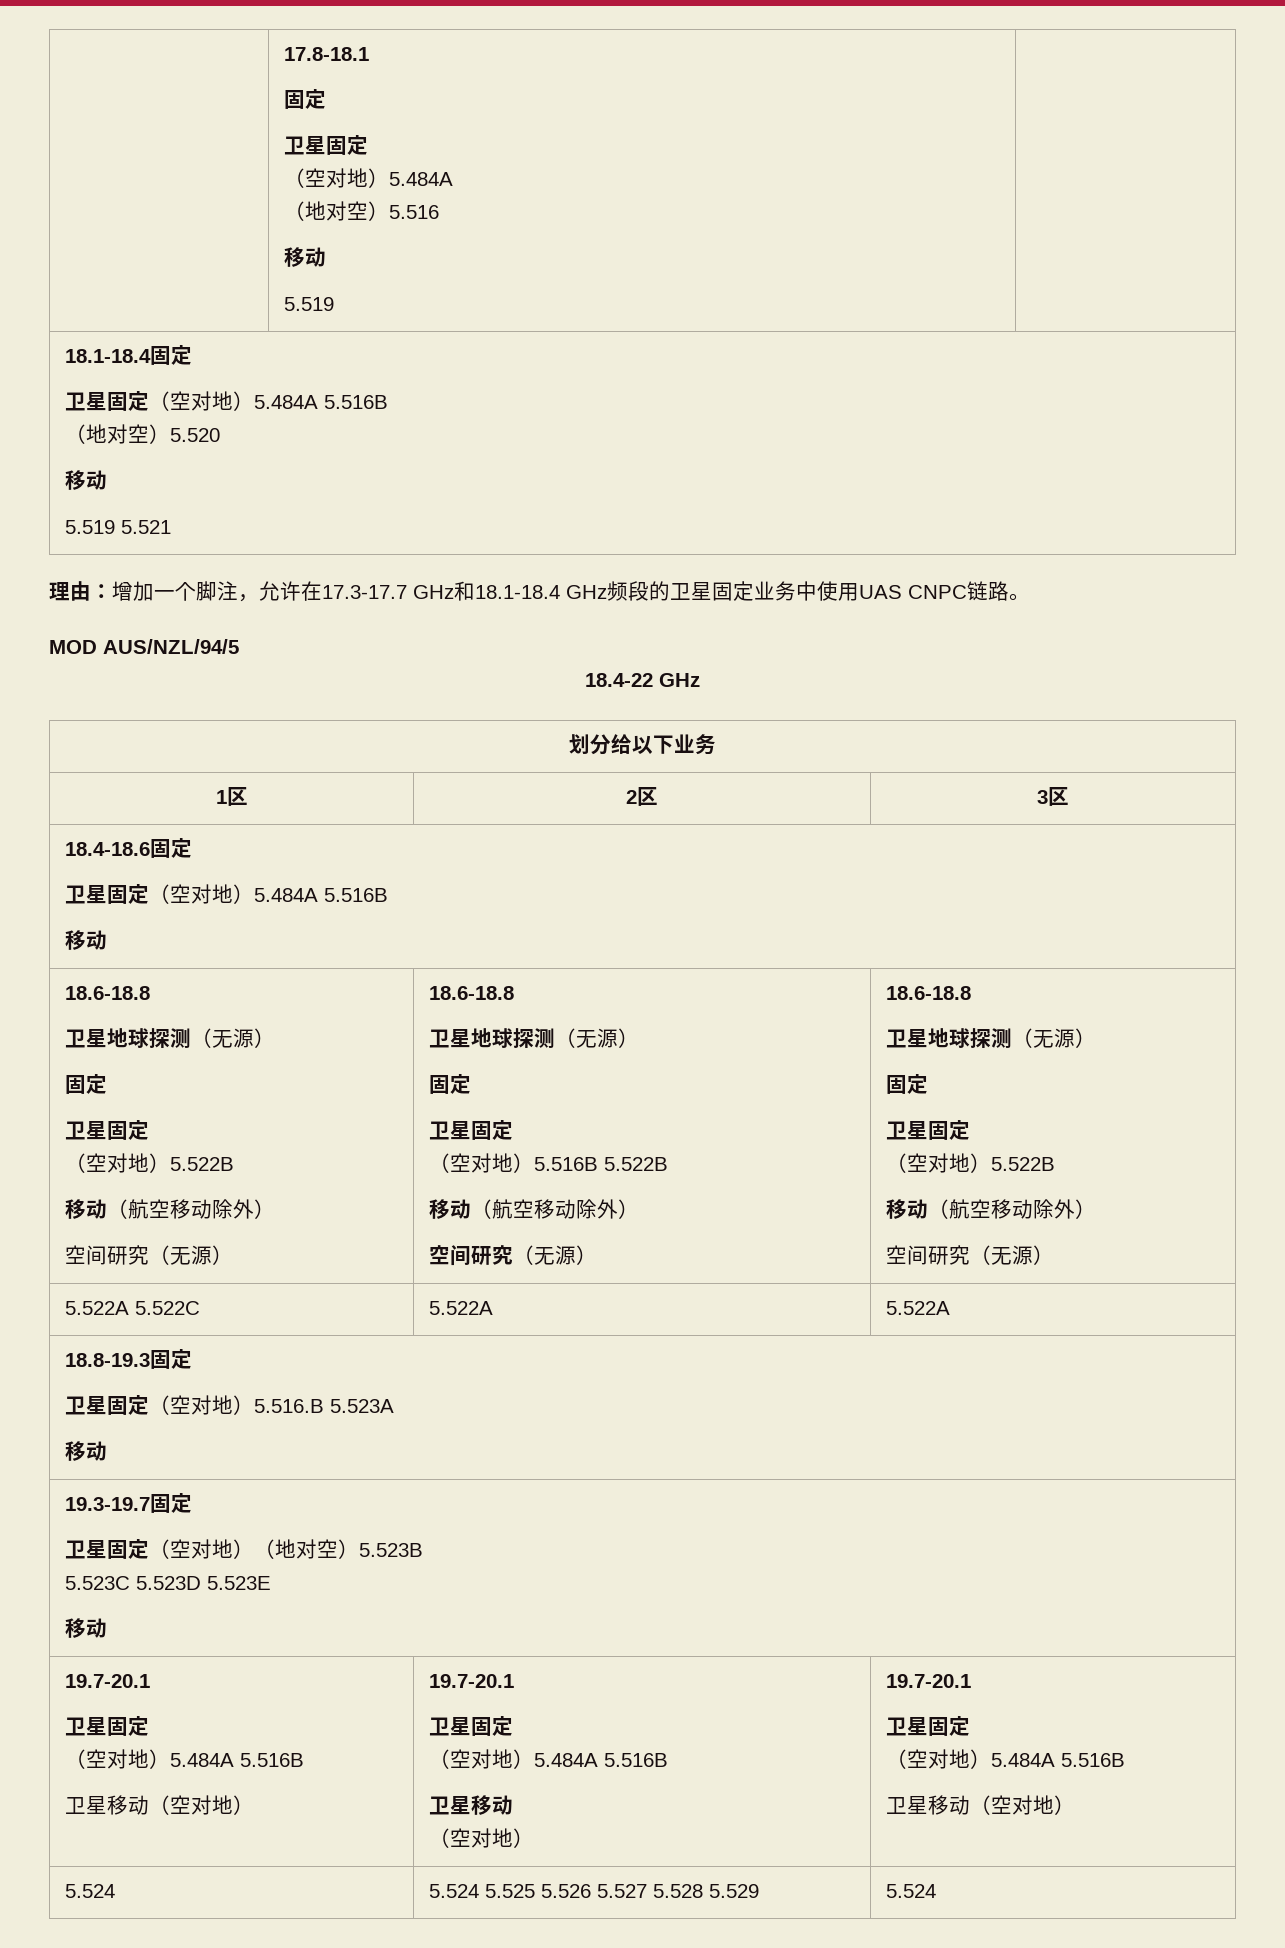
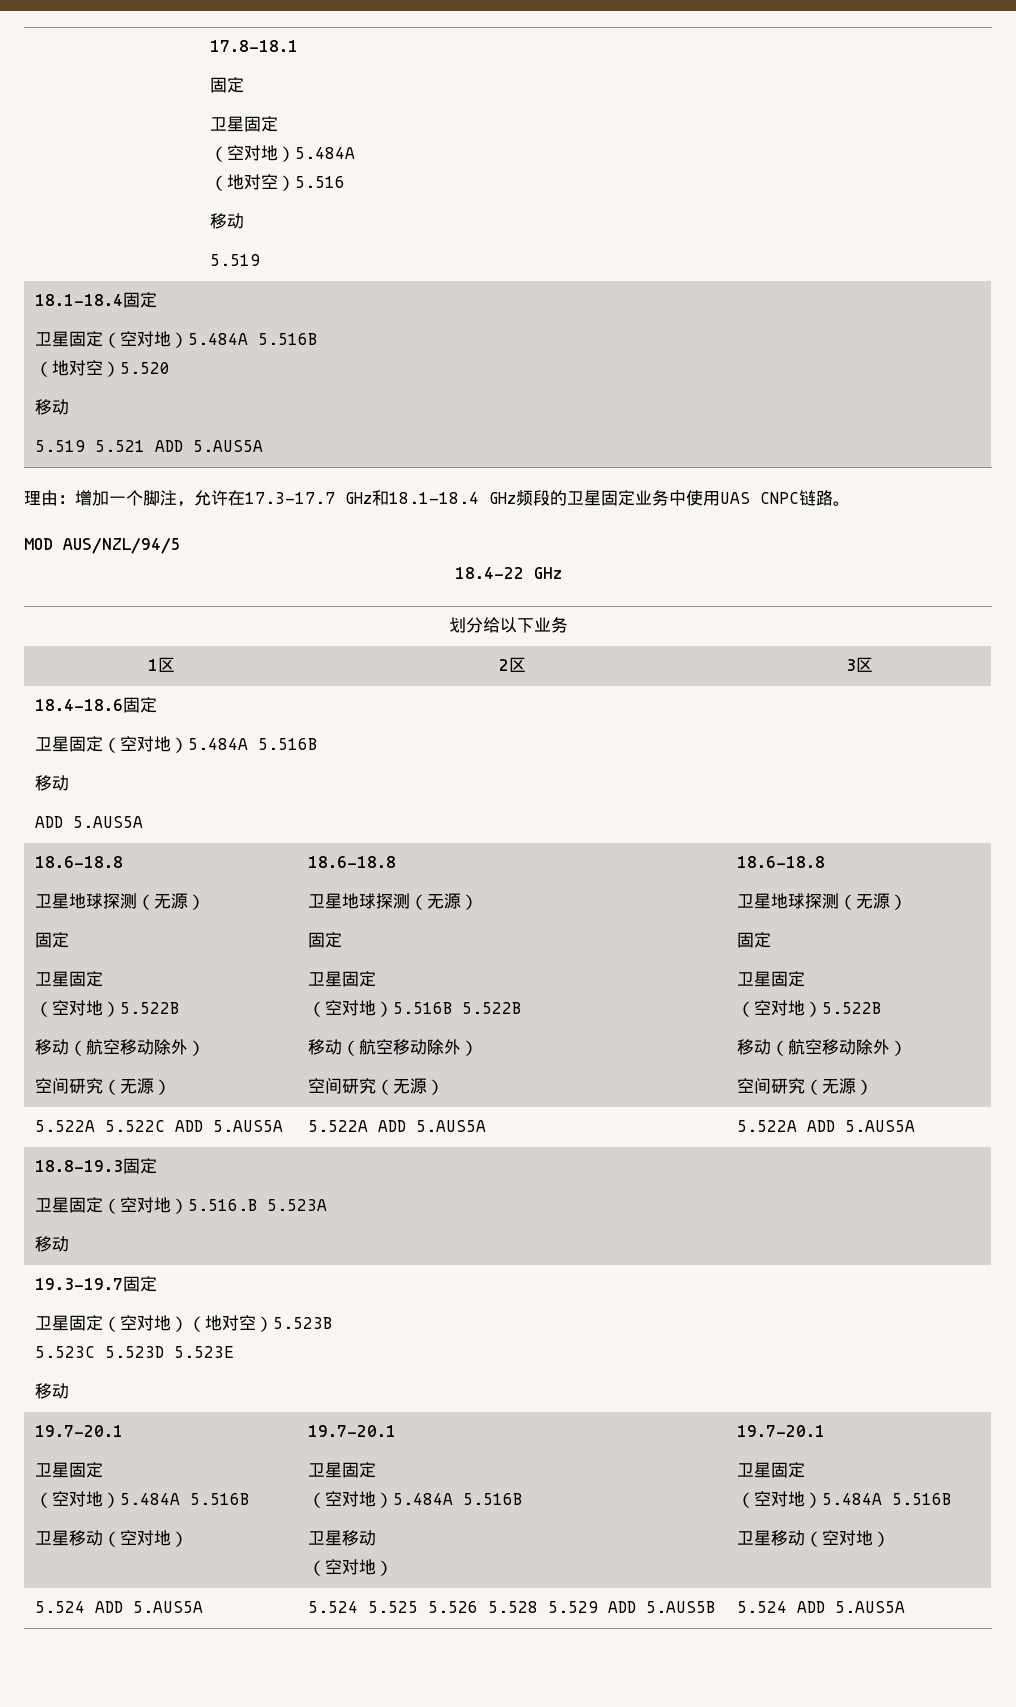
  18.1-18.4固定
  卫星固定（空对地）5.484A 5.516B
  （地对空）5.520
  移动
- 5.519 5.521
+ 5.519 5.521 ADD 5.AUS5A
  18.4-18.6固定
  卫星固定（空对地）5.484A 5.516B
  移动
+ ADD 5.AUS5A
- 5.522A 5.522C | 5.522A | 5.522A
+ 5.522A 5.522C ADD 5.AUS5A | 5.522A ADD 5.AUS5A | 5.522A ADD 5.AUS5A
- 5.524 | 5.524 5.525 5.526 5.527 5.528 5.529 | 5.524
+ 5.524 ADD 5.AUS5A | 5.524 5.525 5.526 5.528 5.529 ADD 5.AUS5B | 5.524 ADD 5.AUS5A

